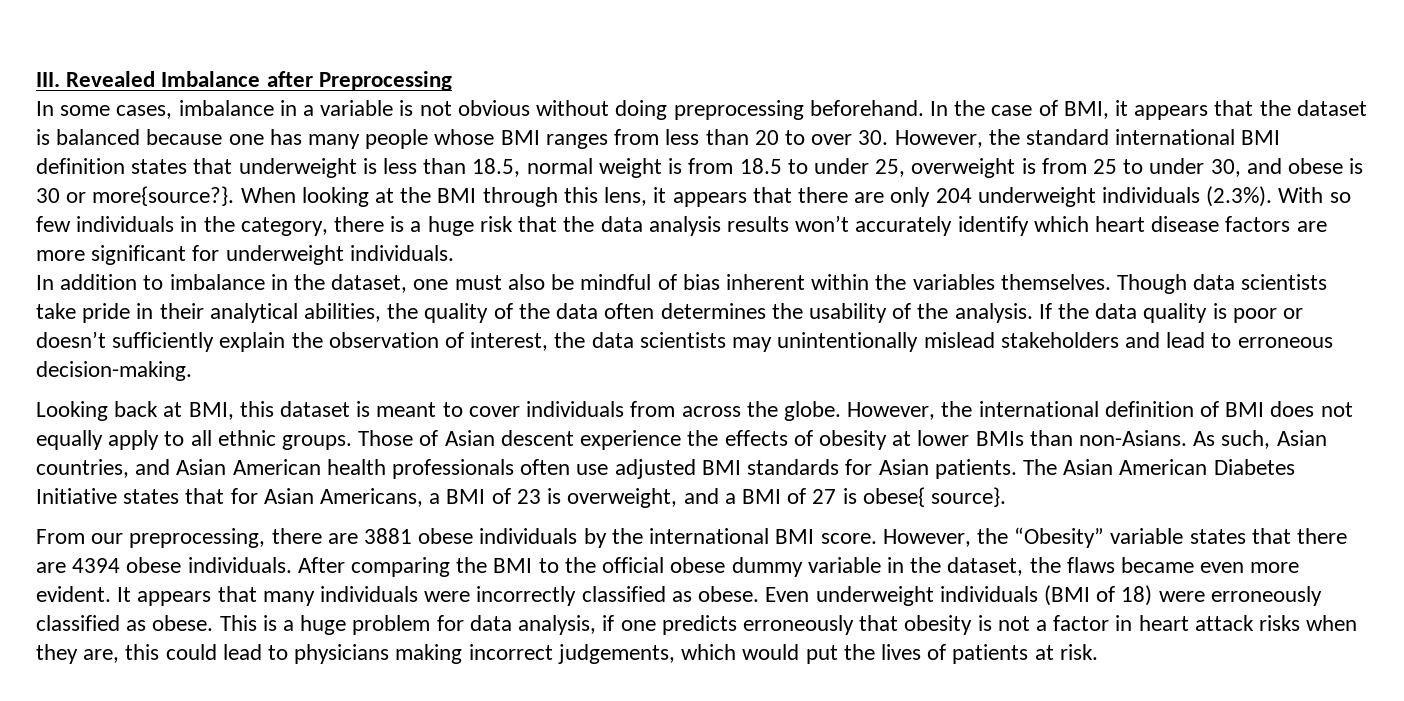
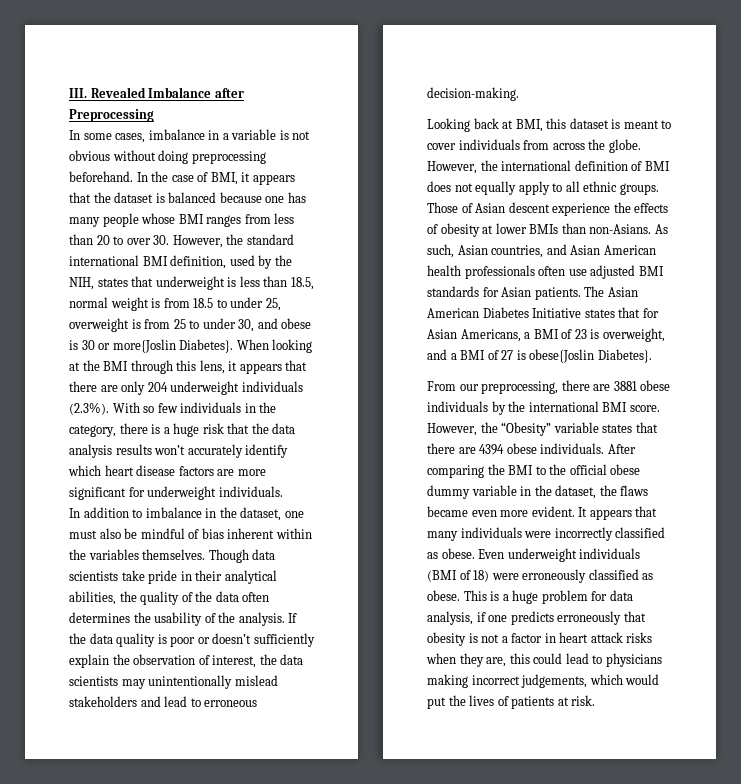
- In the case of BMI, it appears that the dataset is balanced because one has many people whose BMI ranges from less than 20 to over 30. However, the standard international BMI definition states that underweight is less than 18.5, normal weight is from 18.5 to under 25, overweight is from 25 to under 30, and obese is 30 or more{source?}.
+ In the case of BMI, it appears that the dataset is balanced because one has many people whose BMI ranges from less than 20 to over 30. However, the standard international BMI definition, used by the NIH, states that underweight is less than 18.5, normal weight is from 18.5 to under 25, overweight is from 25 to under 30, and obese is 30 or more{Joslin Diabetes}.
- The Asian American Diabetes Initiative states that for Asian Americans, a BMI of 23 is overweight, and a BMI of 27 is obese{ source}.
+ The Asian American Diabetes Initiative states that for Asian Americans, a BMI of 23 is overweight, and a BMI of 27 is obese{Joslin Diabetes}.

